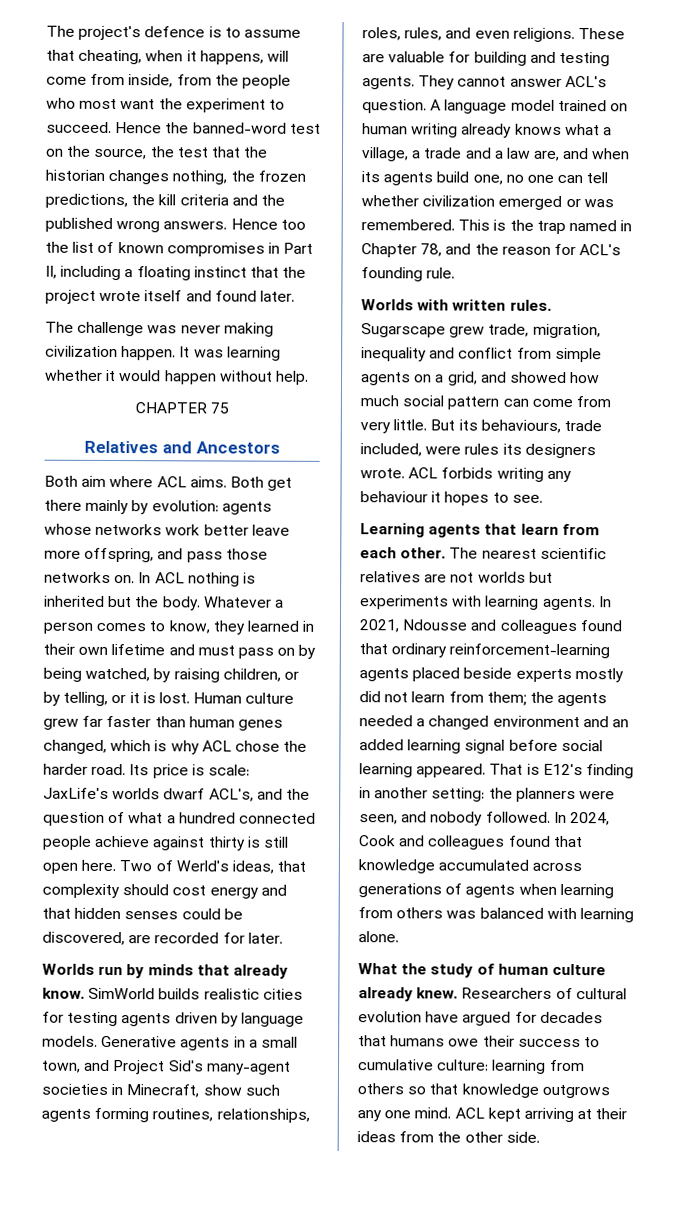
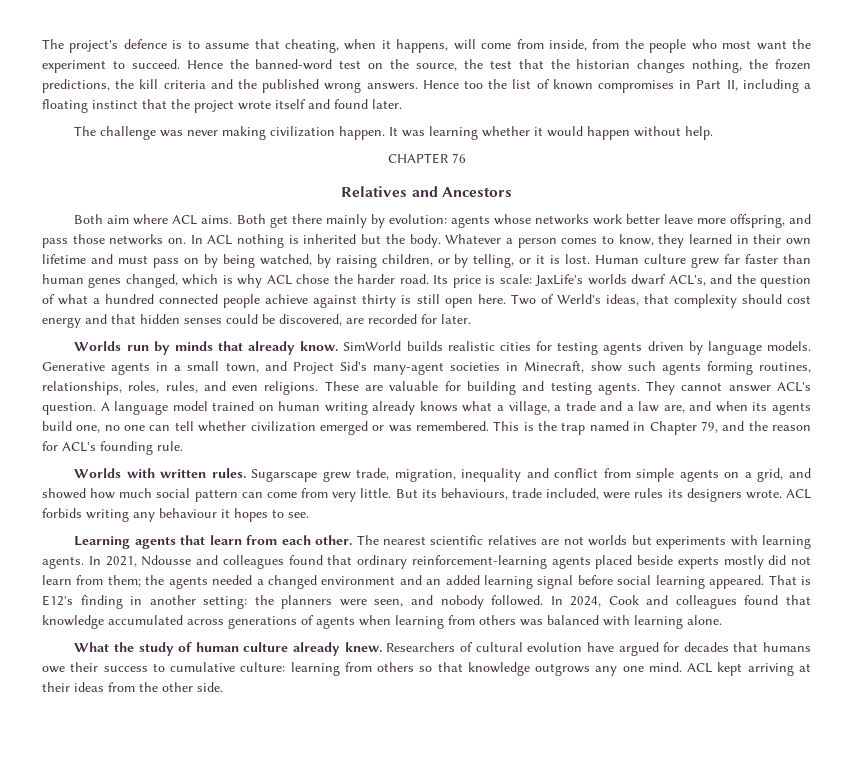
- CHAPTER 75
+ CHAPTER 76
- This is the trap named in Chapter 78, and the reason for ACL's founding rule.
+ This is the trap named in Chapter 79, and the reason for ACL's founding rule.

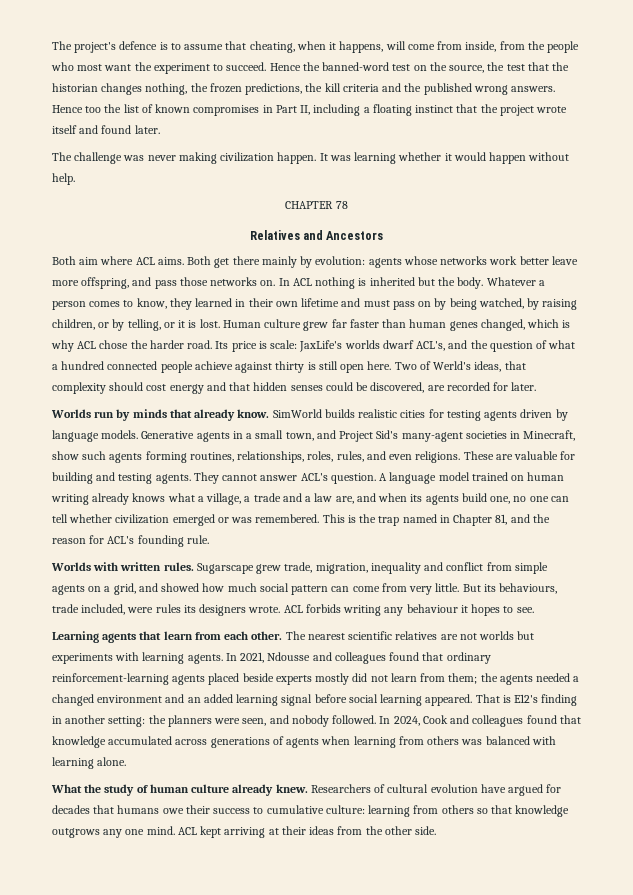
- CHAPTER 76
+ CHAPTER 78
- This is the trap named in Chapter 79, and the reason for ACL's founding rule.
+ This is the trap named in Chapter 81, and the reason for ACL's founding rule.

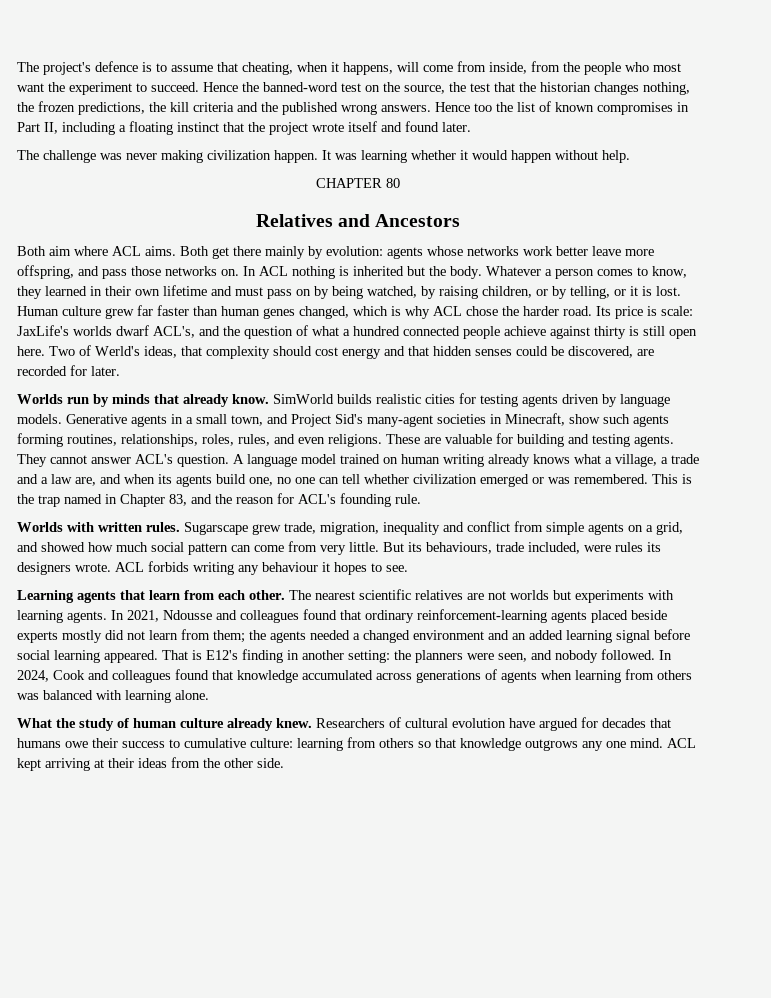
- CHAPTER 78
+ CHAPTER 80
- This is the trap named in Chapter 81, and the reason for ACL's founding rule.
+ This is the trap named in Chapter 83, and the reason for ACL's founding rule.

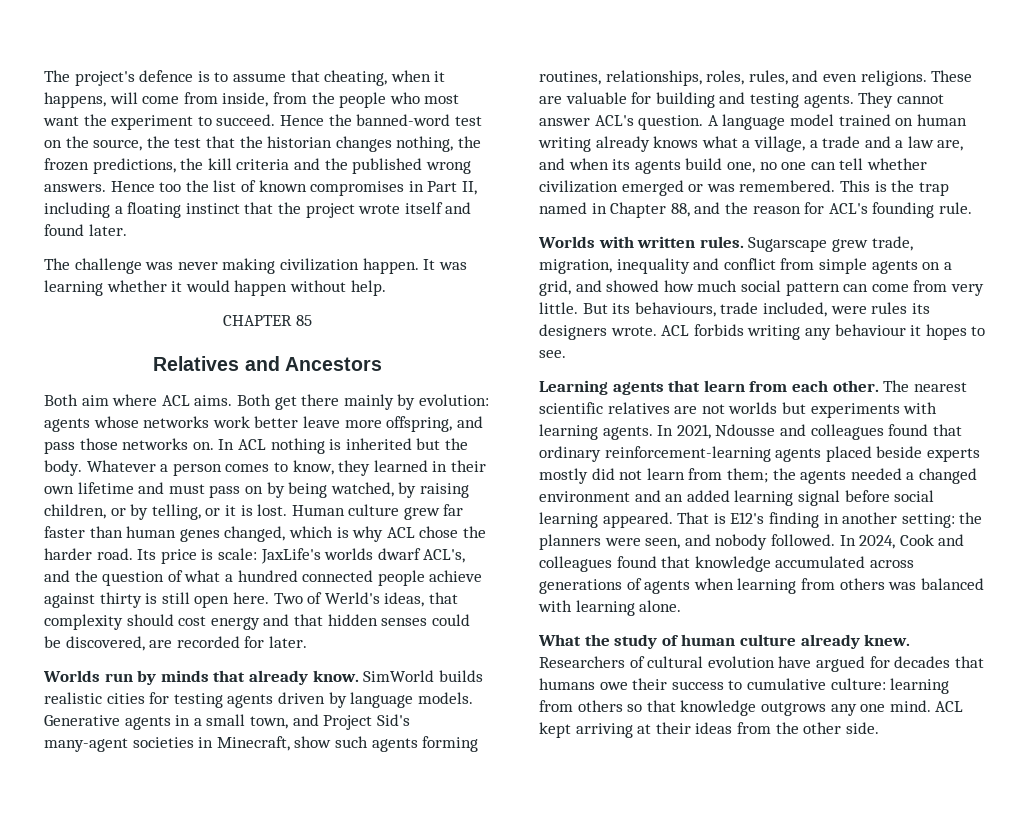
- CHAPTER 80
+ CHAPTER 85
- This is the trap named in Chapter 83, and the reason for ACL's founding rule.
+ This is the trap named in Chapter 88, and the reason for ACL's founding rule.

